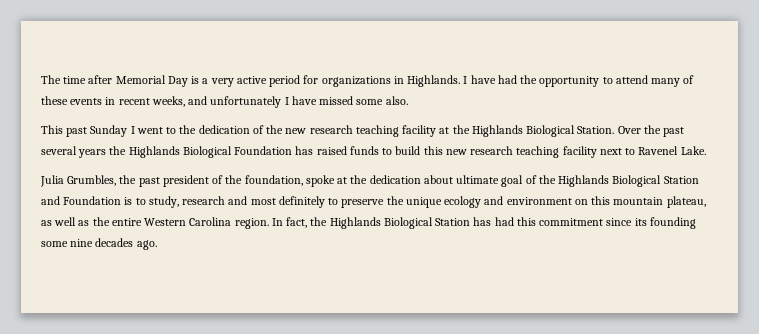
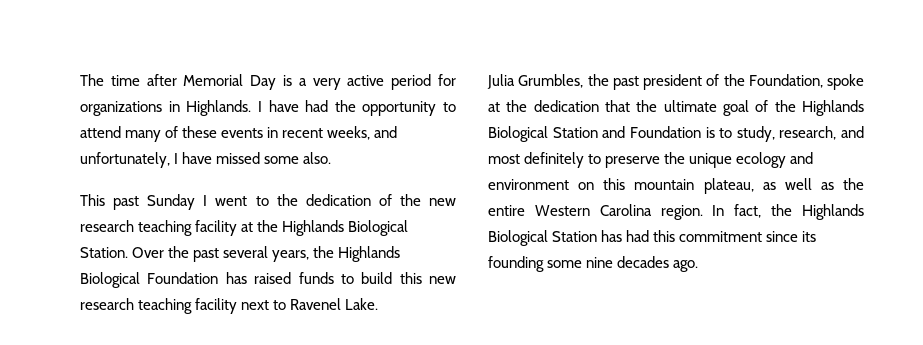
- I have had the opportunity to attend many of these events in recent weeks, and unfortunately I have missed some also.
+ I have had the opportunity to attend many of these events in recent weeks, and unfortunately, I have missed some also.
- Over the past several years the Highlands Biological Foundation has raised funds to build this new research teaching facility next to Ravenel Lake.
+ Over the past several years, the Highlands Biological Foundation has raised funds to build this new research teaching facility next to Ravenel Lake.
- Julia Grumbles, the past president of the foundation, spoke at the dedication about ultimate goal of the Highlands Biological Station and Foundation is to study, research and most definitely to preserve the unique ecology and environment on this mountain plateau, as well as the entire Western Carolina region.
+ Julia Grumbles, the past president of the Foundation, spoke at the dedication that the ultimate goal of the Highlands Biological Station and Foundation is to study, research, and most definitely to preserve the unique ecology and environment on this mountain plateau, as well as the entire Western Carolina region.

